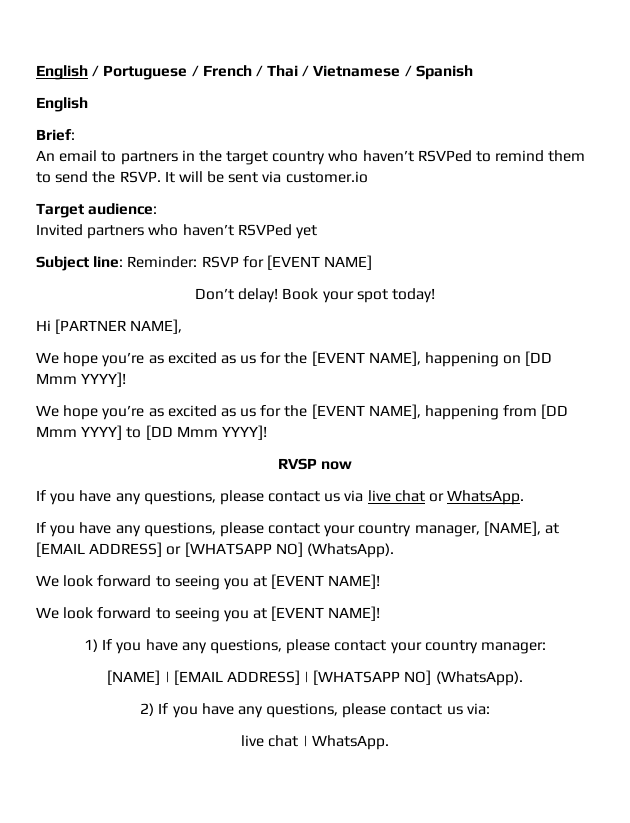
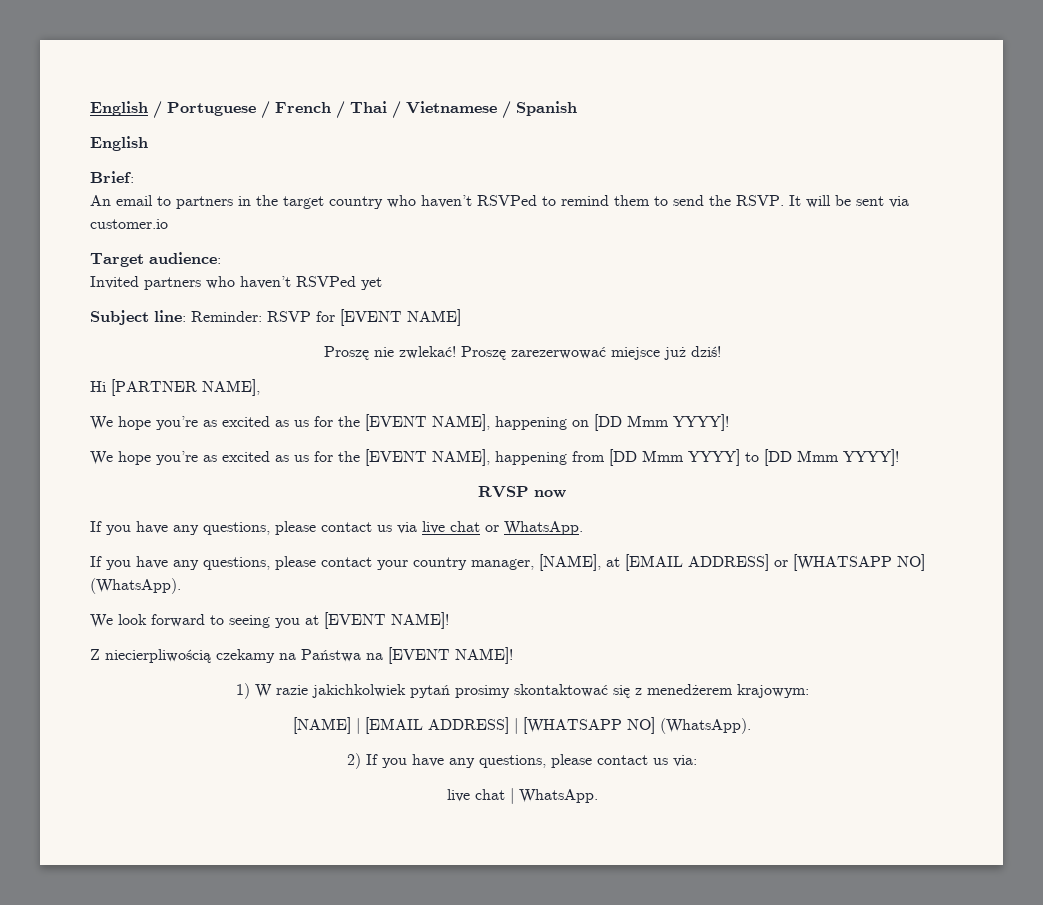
- Don’t delay! Book your spot today!
+ Proszę nie zwlekać! Proszę zarezerwować miejsce już dziś!
  If you have any questions, please contact your country manager, [NAME], at [EMAIL ADDRESS] or [WHATSAPP NO] (WhatsApp).
  We look forward to seeing you at [EVENT NAME]!
- We look forward to seeing you at [EVENT NAME]!
- 1) If you have any questions, please contact your country manager:
+ Z niecierpliwością czekamy na Państwa na [EVENT NAME]!
+ 1) W razie jakichkolwiek pytań prosimy skontaktować się z menedżerem krajowym:

